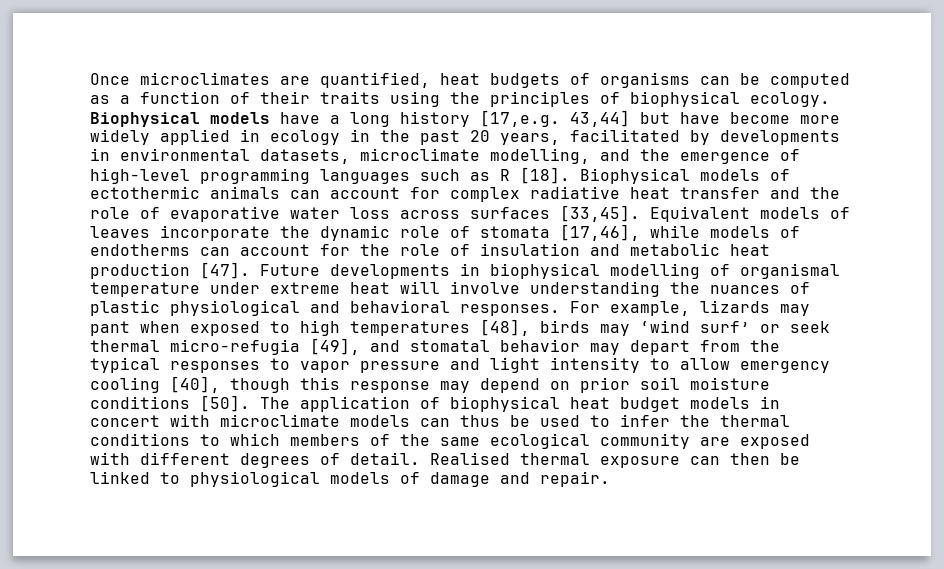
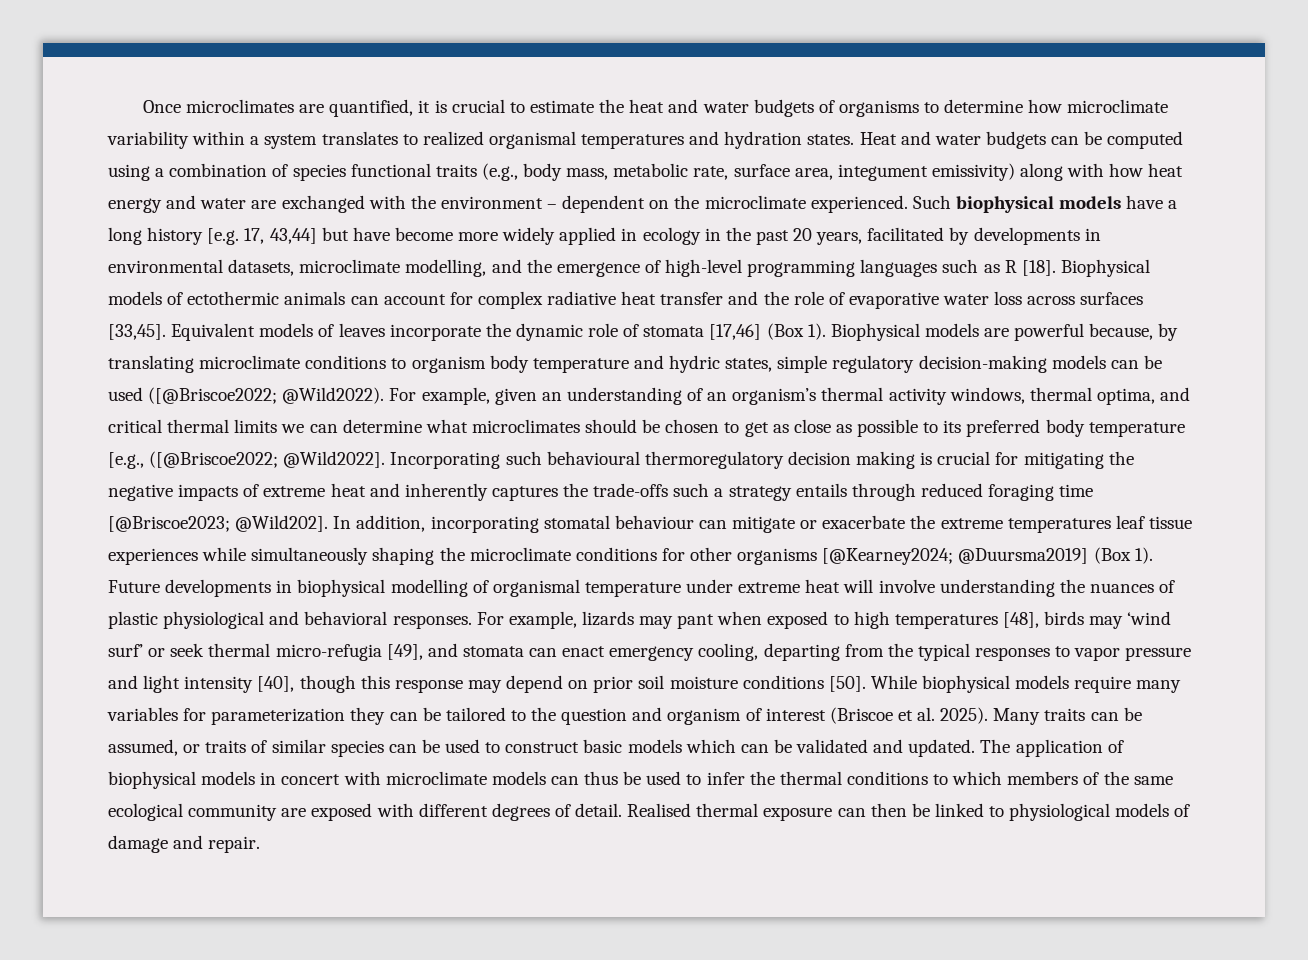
- Once microclimates are quantified, heat budgets of organisms can be computed as a function of their traits using the principles of biophysical ecology. Biophysical models have a long history [17,e.g. 43,44] but have become more widely applied in ecology in the past 20 years, facilitated by developments in environmental datasets, microclimate modelling, and the emergence of high-level programming languages such as R [18].
+ Once microclimates are quantified, it is crucial to estimate the heat and water budgets of organisms to determine how microclimate variability within a system translates to realized organismal temperatures and hydration states. Heat and water budgets can be computed using a combination of species functional traits (e.g., body mass, metabolic rate, surface area, integument emissivity) along with how heat energy and water are exchanged with the environment – dependent on the microclimate experienced. Such biophysical models have a long history [e.g. 17, 43,44] but have become more widely applied in ecology in the past 20 years, facilitated by developments in environmental datasets, microclimate modelling, and the emergence of high-level programming languages such as R [18].
- Equivalent models of leaves incorporate the dynamic role of stomata [17,46], while models of endotherms can account for the role of insulation and metabolic heat production [47].
+ Equivalent models of leaves incorporate the dynamic role of stomata [17,46] (Box 1). Biophysical models are powerful because, by translating microclimate conditions to organism body temperature and hydric states, simple regulatory decision-making models can be used ([@Briscoe2022; @Wild2022). For example, given an understanding of an organism’s thermal activity windows, thermal optima, and critical thermal limits we can determine what microclimates should be chosen to get as close as possible to its preferred body temperature [e.g., ([@Briscoe2022; @Wild2022]. Incorporating such behavioural thermoregulatory decision making is crucial for mitigating the negative impacts of extreme heat and inherently captures the trade-offs such a strategy entails through reduced foraging time [@Briscoe2023; @Wild202]. In addition, incorporating stomatal behaviour can mitigate or exacerbate the extreme temperatures leaf tissue experiences while simultaneously shaping the microclimate conditions for other organisms [@Kearney2024; @Duursma2019] (Box 1).
- For example, lizards may pant when exposed to high temperatures [48], birds may ‘wind surf’ or seek thermal micro-refugia [49], and stomatal behavior may depart from the typical responses to vapor pressure and light intensity to allow emergency cooling [40], though this response may depend on prior soil moisture conditions [50].
+ For example, lizards may pant when exposed to high temperatures [48], birds may ‘wind surf’ or seek thermal micro-refugia [49], and stomata can enact emergency cooling, departing from the typical responses to vapor pressure and light intensity [40], though this response may depend on prior soil moisture conditions [50].
+ While biophysical models require many variables for parameterization they can be tailored to the question and organism of interest (Briscoe et al. 2025). Many traits can be assumed, or traits of similar species can be used to construct basic models which can be validated and updated.
- The application of biophysical heat budget models in concert with microclimate models can thus be used to infer the thermal conditions to which members of the same ecological community are exposed with different degrees of detail.
+ The application of biophysical models in concert with microclimate models can thus be used to infer the thermal conditions to which members of the same ecological community are exposed with different degrees of detail.

